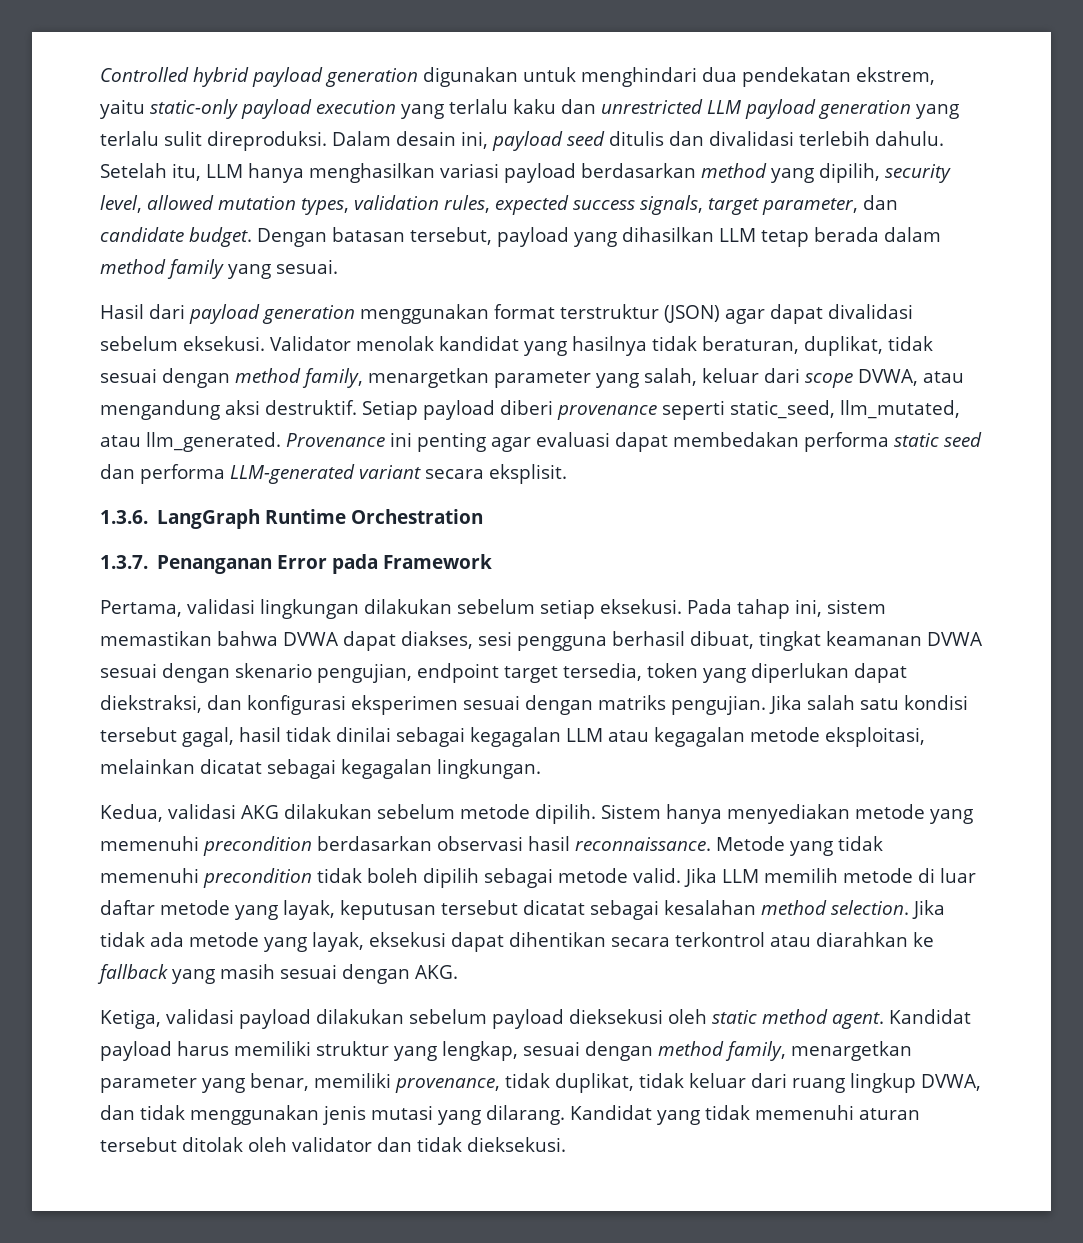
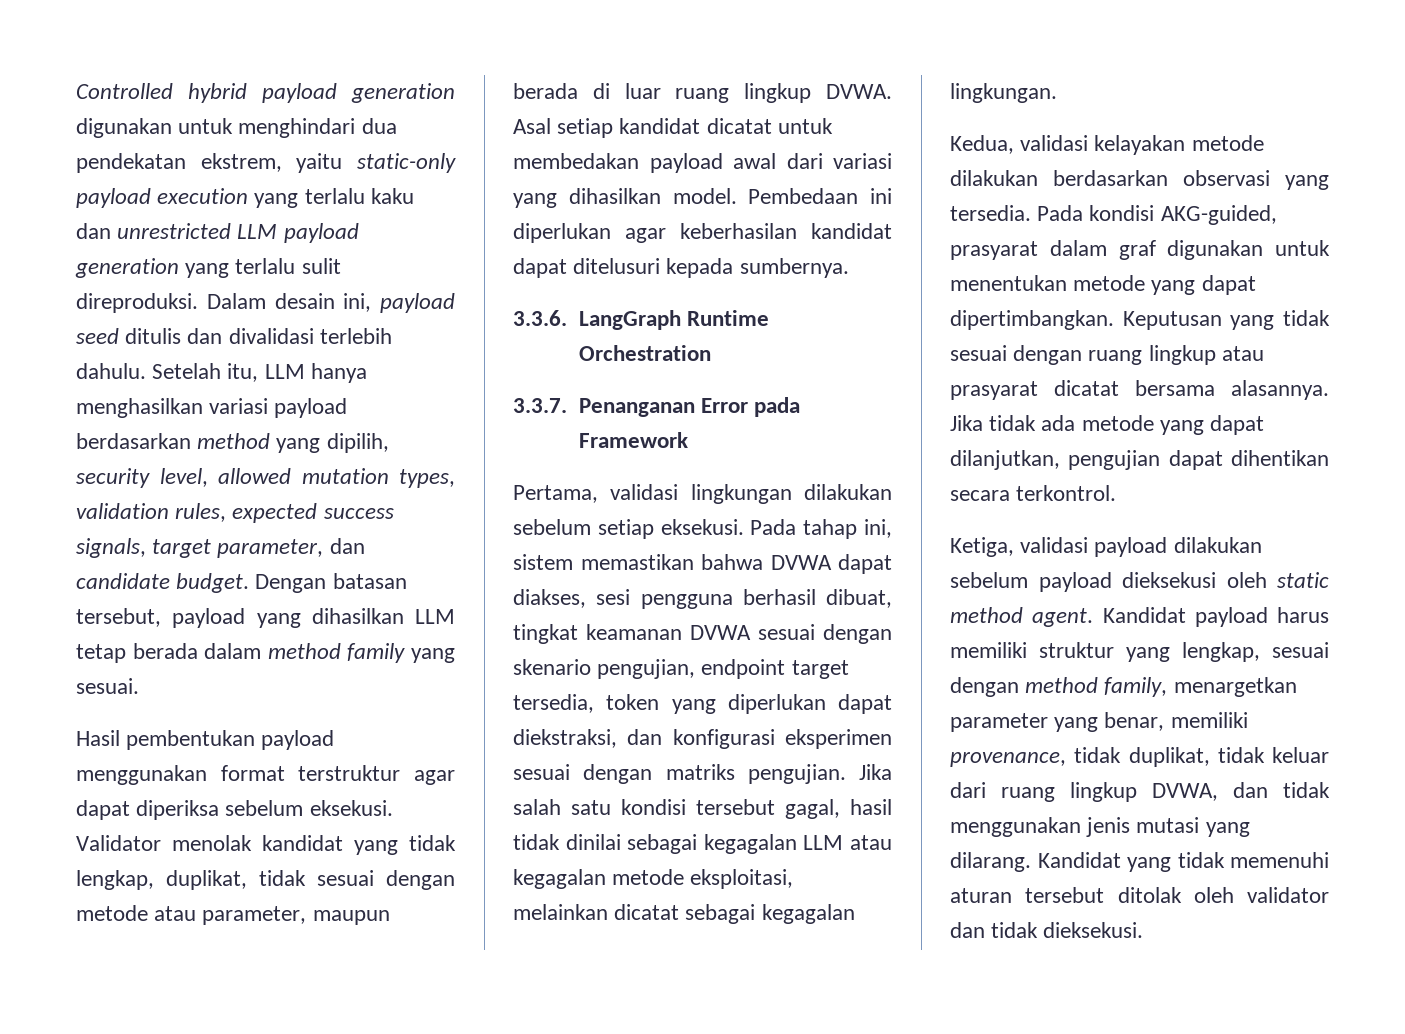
- Hasil dari payload generation menggunakan format terstruktur (JSON) agar dapat divalidasi sebelum eksekusi.
+ Hasil pembentukan payload menggunakan format terstruktur agar dapat diperiksa sebelum eksekusi.
- Validator menolak kandidat yang hasilnya tidak beraturan, duplikat, tidak sesuai dengan method family, menargetkan parameter yang salah, keluar dari scope DVWA, atau mengandung aksi destruktif. Setiap payload diberi provenance seperti static_seed, llm_mutated, atau llm_generated. Provenance ini penting agar evaluasi dapat membedakan performa static seed dan performa LLM-generated variant secara eksplisit.
- 1.3.6. LangGraph Runtime Orchestration
+ Validator menolak kandidat yang tidak lengkap, duplikat, tidak sesuai dengan metode atau parameter, maupun berada di luar ruang lingkup DVWA. Asal setiap kandidat dicatat untuk membedakan payload awal dari variasi yang dihasilkan model. Pembedaan ini diperlukan agar keberhasilan kandidat dapat ditelusuri kepada sumbernya.
+ 3.3.6. LangGraph Runtime Orchestration
- 1.3.7. Penanganan Error pada Framework
+ 3.3.7. Penanganan Error pada Framework
- Kedua, validasi AKG dilakukan sebelum metode dipilih. Sistem hanya menyediakan metode yang memenuhi precondition berdasarkan observasi hasil reconnaissance. Metode yang tidak memenuhi precondition tidak boleh dipilih sebagai metode valid. Jika LLM memilih metode di luar daftar metode yang layak, keputusan tersebut dicatat sebagai kesalahan method selection.
+ Kedua, validasi kelayakan metode dilakukan berdasarkan observasi yang tersedia. Pada kondisi AKG-guided, prasyarat dalam graf digunakan untuk menentukan metode yang dapat dipertimbangkan. Keputusan yang tidak sesuai dengan ruang lingkup atau prasyarat dicatat bersama alasannya.
- Jika tidak ada metode yang layak, eksekusi dapat dihentikan secara terkontrol atau diarahkan ke fallback yang masih sesuai dengan AKG.
+ Jika tidak ada metode yang dapat dilanjutkan, pengujian dapat dihentikan secara terkontrol.

